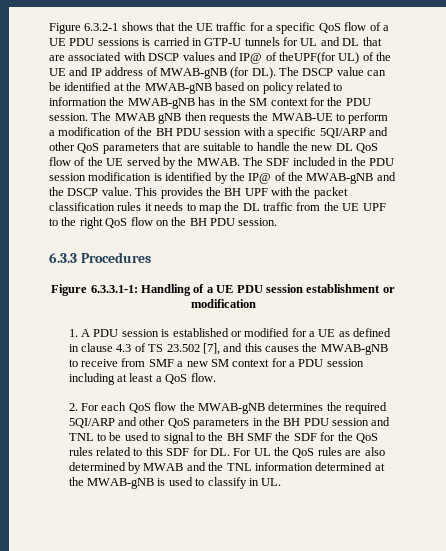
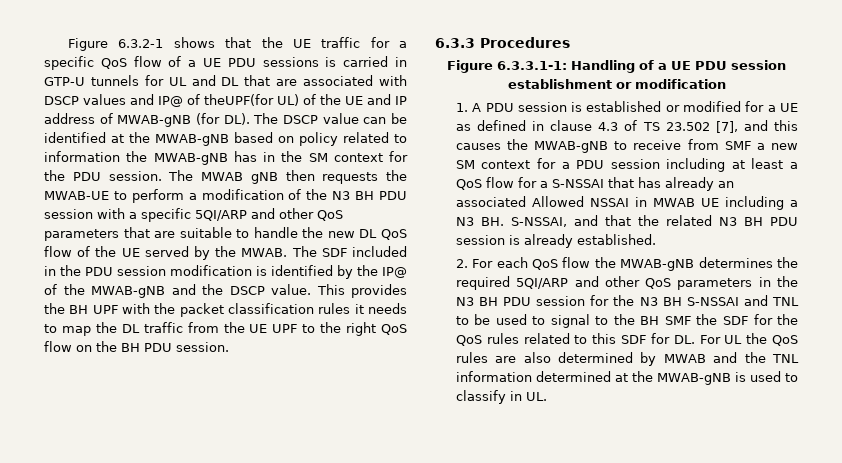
- The MWAB gNB then requests the MWAB-UE to perform a modification of the BH PDU session with a specific 5QI/ARP and other QoS parameters that are suitable to handle the new DL QoS flow of the UE served by the MWAB.
+ The MWAB gNB then requests the MWAB-UE to perform a modification of the N3 BH PDU session with a specific 5QI/ARP and other QoS parameters that are suitable to handle the new DL QoS flow of the UE served by the MWAB.
- 1. A PDU session is established or modified for a UE as defined in clause 4.3 of TS 23.502 [7], and this causes the MWAB-gNB to receive from SMF a new SM context for a PDU session including at least a QoS flow.
+ 1. A PDU session is established or modified for a UE as defined in clause 4.3 of TS 23.502 [7], and this causes the MWAB-gNB to receive from SMF a new SM context for a PDU session including at least a QoS flow for a S-NSSAI that has already an associated Allowed NSSAI in MWAB UE including a N3 BH. S-NSSAI, and that the related N3 BH PDU session is already established.
- 2. For each QoS flow the MWAB-gNB determines the required 5QI/ARP and other QoS parameters in the BH PDU session and TNL to be used to signal to the BH SMF the SDF for the QoS rules related to this SDF for DL. For UL the QoS rules are also determined by MWAB and the TNL information determined at the MWAB-gNB is used to classify in UL.
+ 2. For each QoS flow the MWAB-gNB determines the required 5QI/ARP and other QoS parameters in the N3 BH PDU session for the N3 BH S-NSSAI and TNL to be used to signal to the BH SMF the SDF for the QoS rules related to this SDF for DL. For UL the QoS rules are also determined by MWAB and the TNL information determined at the MWAB-gNB is used to classify in UL.

